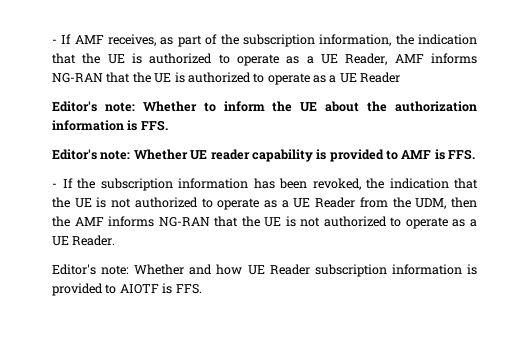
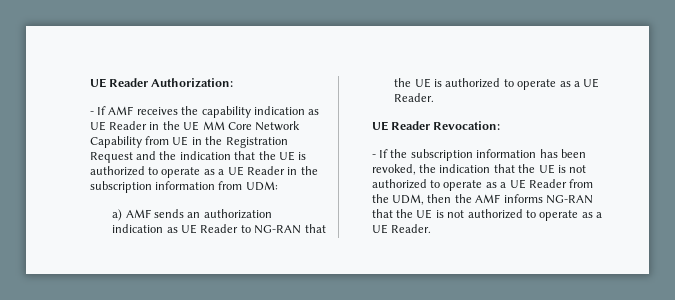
- - If AMF receives, as part of the subscription information, the indication that the UE is authorized to operate as a UE Reader, AMF informs NG-RAN that the UE is authorized to operate as a UE Reader
- Editor's note: Whether to inform the UE about the authorization information is FFS.
- Editor's note: Whether UE reader capability is provided to AMF is FFS.
+ UE Reader Authorization:
+ - If AMF receives the capability indication as UE Reader in the UE MM Core Network Capability from UE in the Registration Request and the indication that the UE is authorized to operate as a UE Reader in the subscription information from UDM:
+ a) AMF sends an authorization indication as UE Reader to NG-RAN that the UE is authorized to operate as a UE Reader.
+ UE Reader Revocation:
- Editor's note: Whether and how UE Reader subscription information is provided to AIOTF is FFS.

